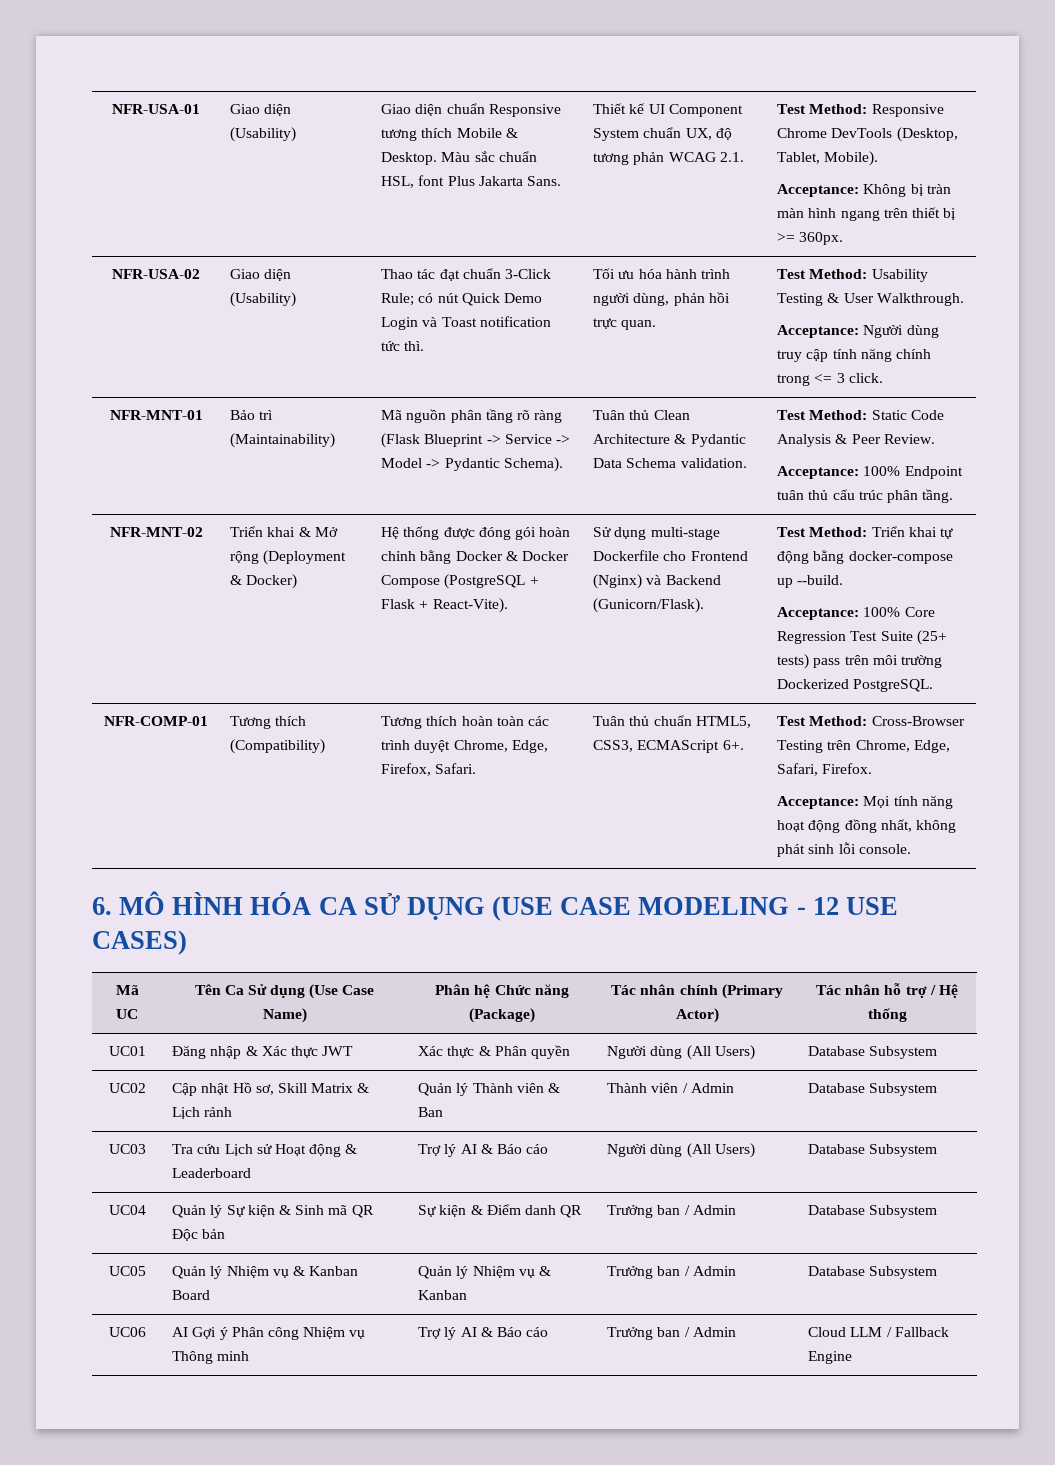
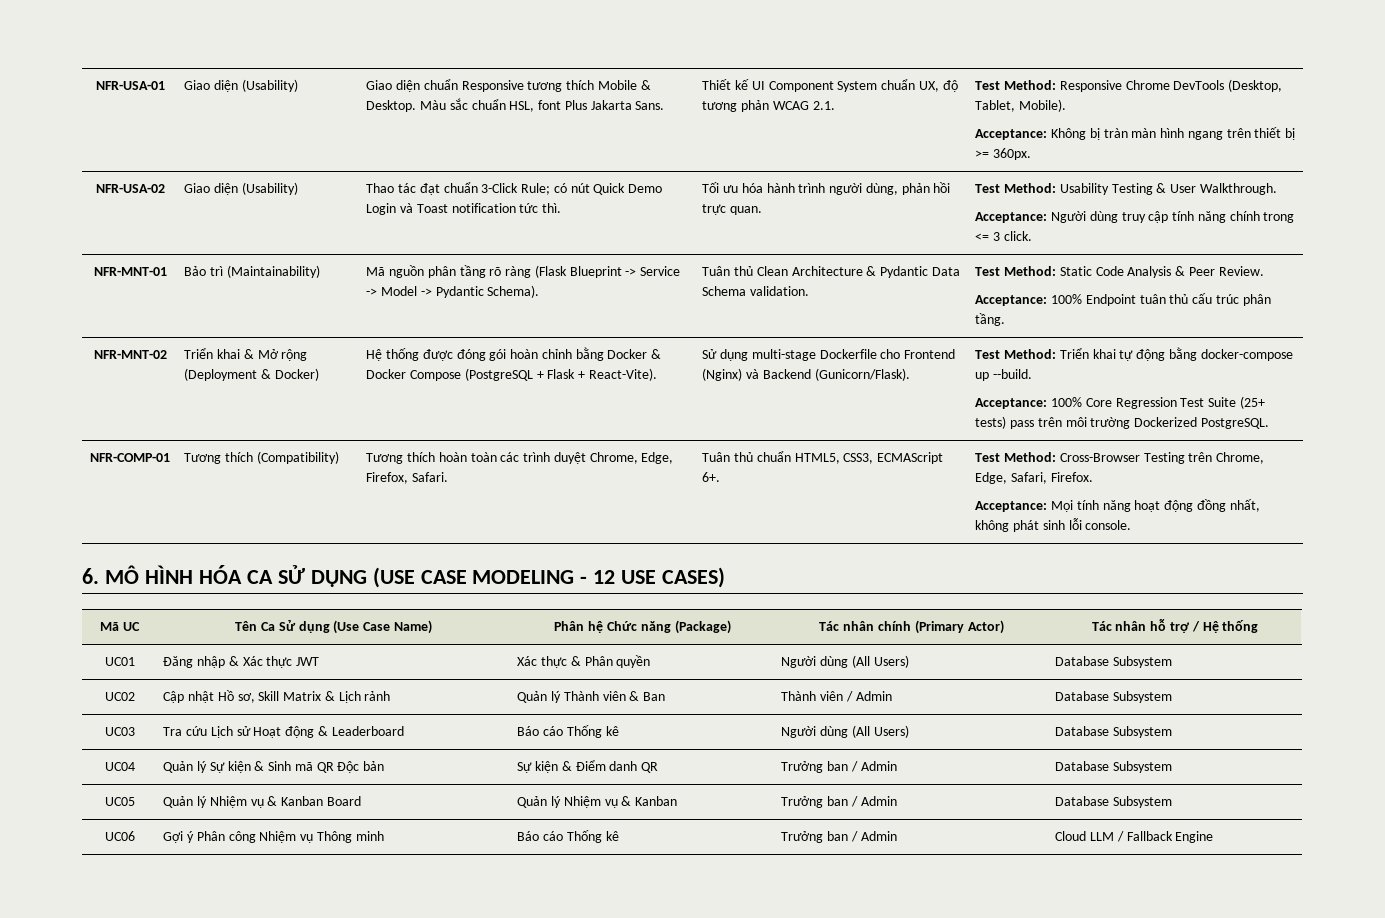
- UC03 | Tra cứu Lịch sử Hoạt động & Leaderboard | Trợ lý AI & Báo cáo | Người dùng (All Users) | Database Subsystem
+ UC03 | Tra cứu Lịch sử Hoạt động & Leaderboard | Báo cáo Thống kê | Người dùng (All Users) | Database Subsystem
- UC06 | AI Gợi ý Phân công Nhiệm vụ Thông minh | Trợ lý AI & Báo cáo | Trưởng ban / Admin | Cloud LLM / Fallback Engine
+ UC06 | Gợi ý Phân công Nhiệm vụ Thông minh | Báo cáo Thống kê | Trưởng ban / Admin | Cloud LLM / Fallback Engine

